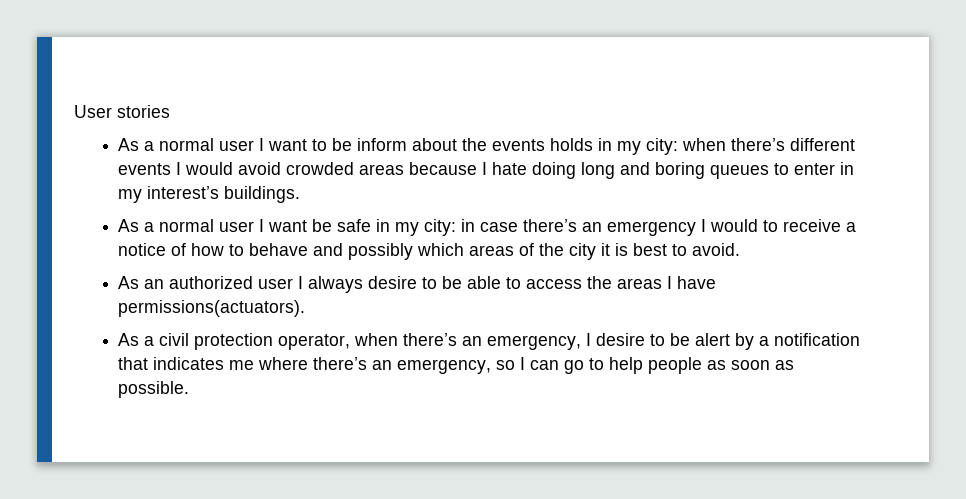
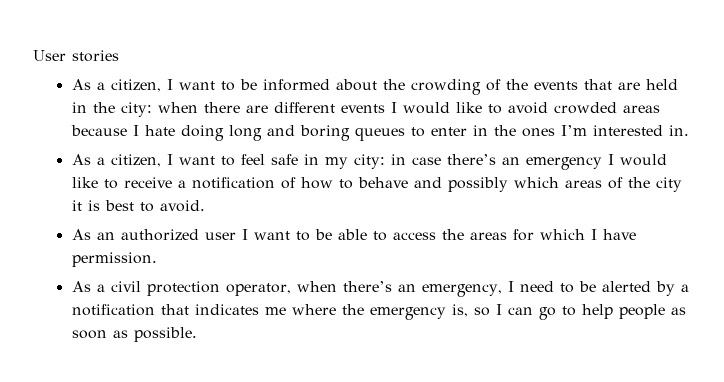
- As a normal user I want to be inform about the events holds in my city: when there’s different events I would avoid crowded areas because I hate doing long and boring queues to enter in my interest’s buildings.
- As a normal user I want be safe in my city: in case there’s an emergency I would to receive a notice of how to behave and possibly which areas of the city it is best to avoid.
+ As a citizen, I want to be informed about the crowding of the events that are held in the city: when there are different events I would like to avoid crowded areas because I hate doing long and boring queues to enter in the ones I’m interested in.
+ As a citizen, I want to feel safe in my city: in case there’s an emergency I would like to receive a notification of how to behave and possibly which areas of the city it is best to avoid.
- As an authorized user I always desire to be able to access the areas I have permissions(actuators).
+ As an authorized user I want to be able to access the areas for which I have permission.
- As a civil protection operator, when there’s an emergency, I desire to be alert by a notification that indicates me where there’s an emergency, so I can go to help people as soon as possible.
+ As a civil protection operator, when there’s an emergency, I need to be alerted by a notification that indicates me where the emergency is, so I can go to help people as soon as possible.

